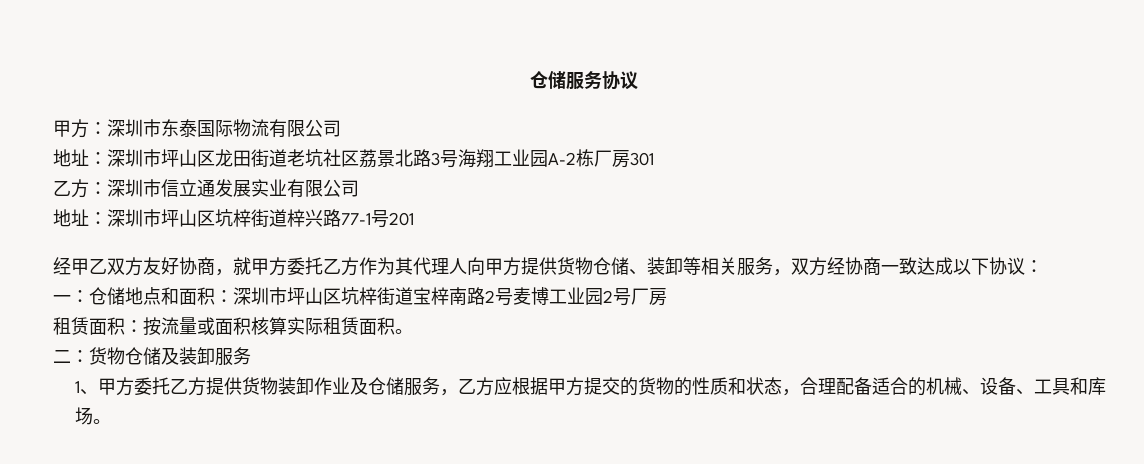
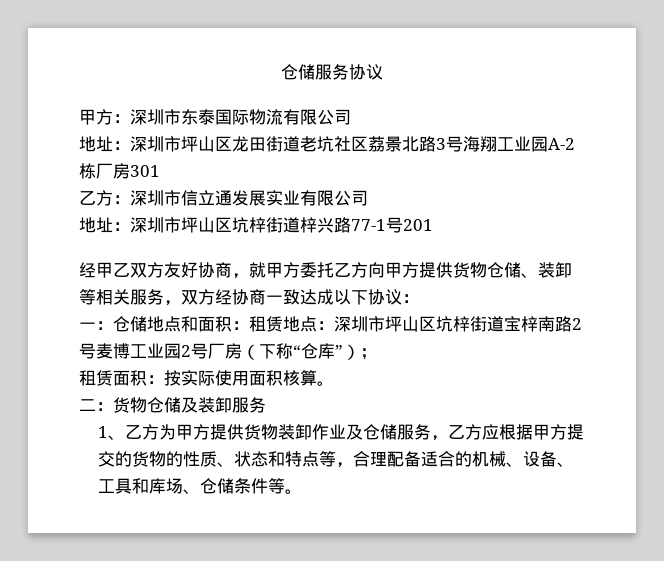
- 经甲乙双方友好协商，就甲方委托乙方作为其代理人向甲方提供货物仓储、装卸等相关服务，双方经协商一致达成以下协议：
+ 经甲乙双方友好协商，就甲方委托乙方向甲方提供货物仓储、装卸等相关服务，双方经协商一致达成以下协议：
- 一：仓储地点和面积：深圳市坪山区坑梓街道宝梓南路2号麦博工业园2号厂房
- 租赁面积：按流量或面积核算实际租赁面积。
+ 一：仓储地点和面积：租赁地点：深圳市坪山区坑梓街道宝梓南路2号麦博工业园2号厂房（下称“仓库”）；
+ 租赁面积：按实际使用面积核算。
- 1、甲方委托乙方提供货物装卸作业及仓储服务，乙方应根据甲方提交的货物的性质和状态，合理配备适合的机械、设备、工具和库场。
+ 1、乙方为甲方提供货物装卸作业及仓储服务，乙方应根据甲方提交的货物的性质、状态和特点等，合理配备适合的机械、设备、工具和库场、仓储条件等。

